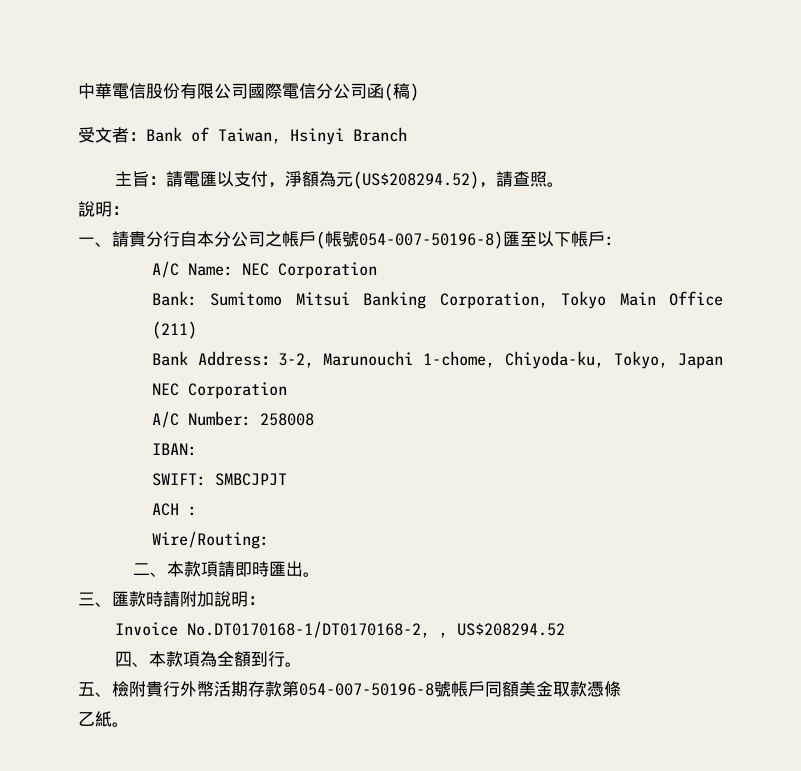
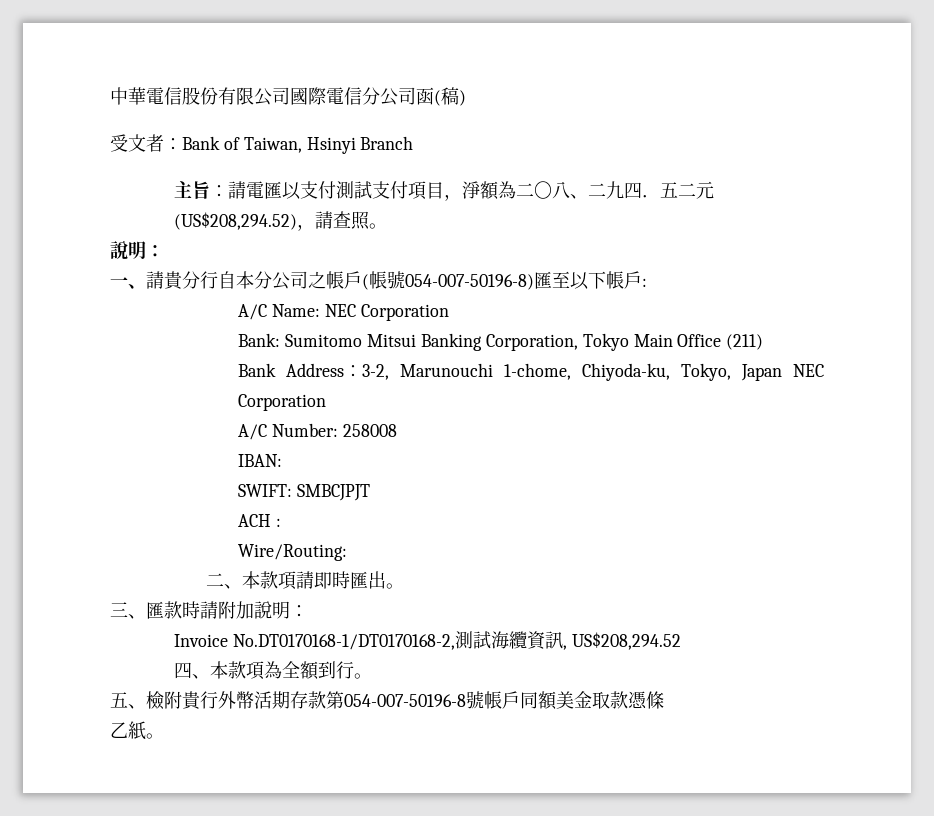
- 主旨：請電匯以支付，淨額為元(US$208294.52)，請查照。
+ 主旨：請電匯以支付測試支付項目，淨額為二〇八、二九四．五二元(US$208,294.52)，請查照。
- Invoice No.DT0170168-1/DT0170168-2, , US$208294.52
+ Invoice No.DT0170168-1/DT0170168-2,測試海纜資訊, US$208,294.52

